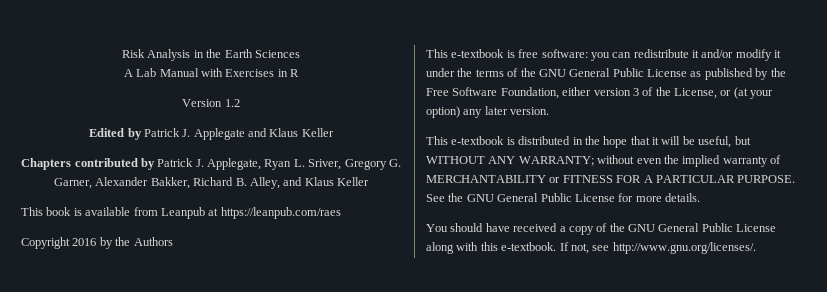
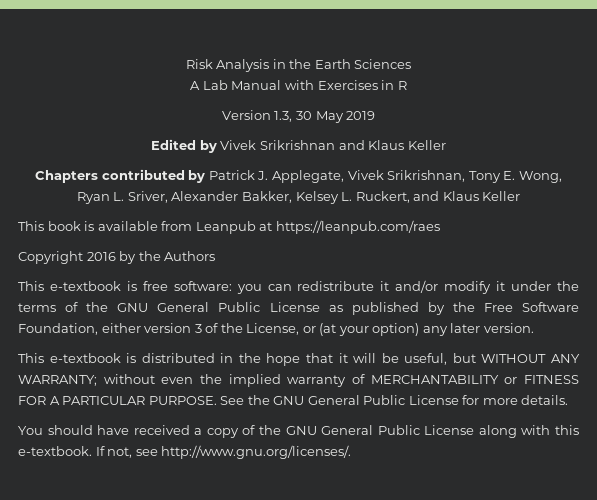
- Version 1.2
+ Version 1.3, 30 May 2019
- Edited by Patrick J. Applegate and Klaus Keller
+ Edited by Vivek Srikrishnan and Klaus Keller
- Chapters contributed by Patrick J. Applegate, Ryan L. Sriver, Gregory G. Garner, Alexander Bakker, Richard B. Alley, and Klaus Keller
+ Chapters contributed by Patrick J. Applegate, Vivek Srikrishnan, Tony E. Wong, Ryan L. Sriver, Alexander Bakker, Kelsey L. Ruckert, and Klaus Keller

